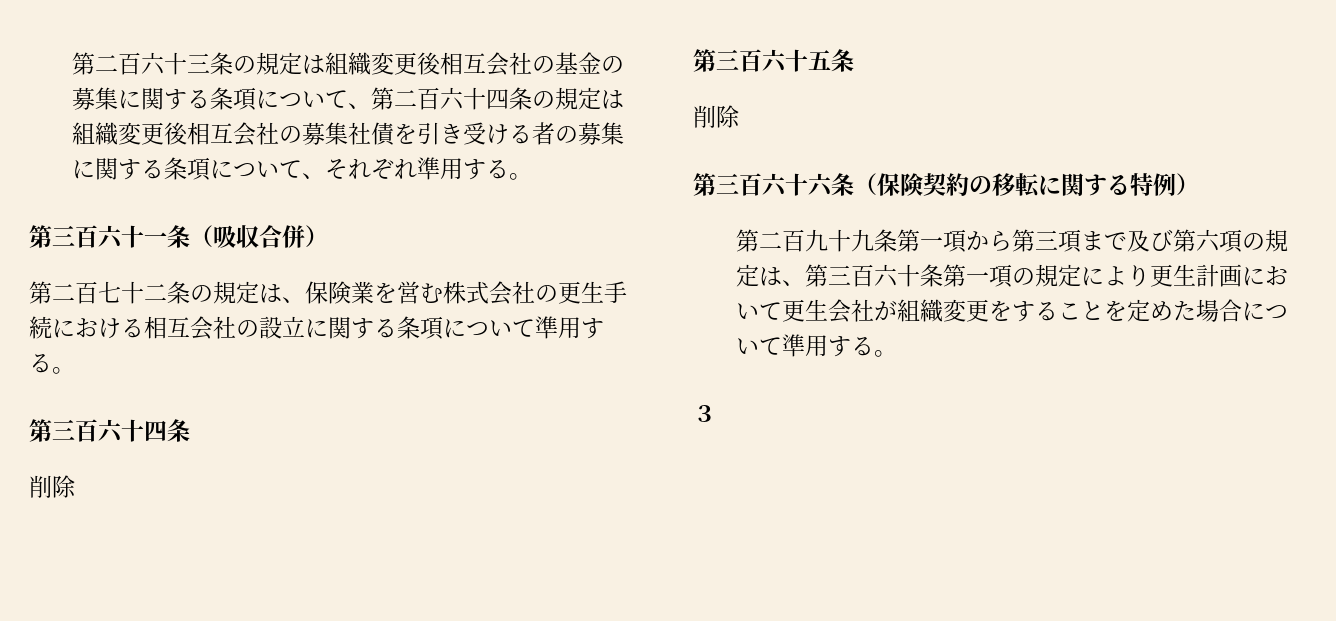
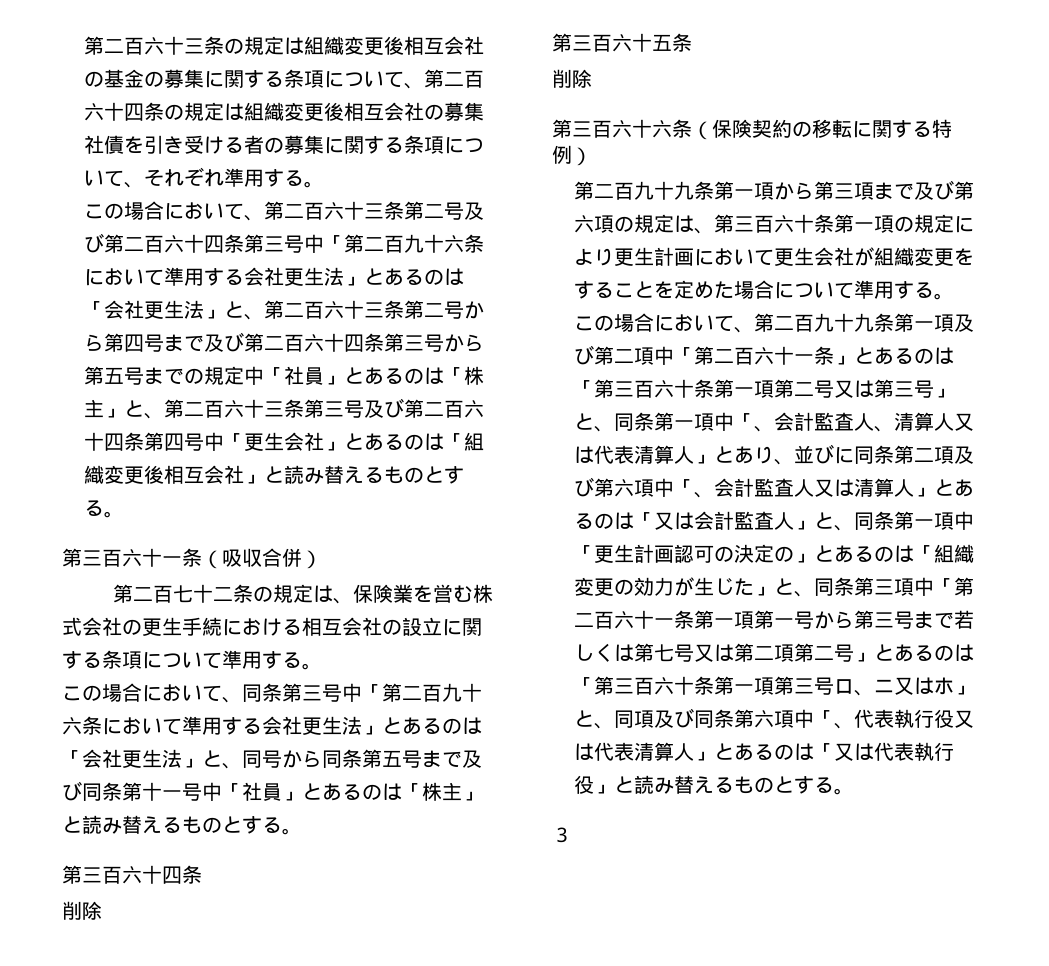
+ この場合において、第二百六十三条第二号及び第二百六十四条第三号中「第二百九十六条において準用する会社更生法」とあるのは「会社更生法」と、第二百六十三条第二号から第四号まで及び第二百六十四条第三号から第五号までの規定中「社員」とあるのは「株主」と、第二百六十三条第三号及び第二百六十四条第四号中「更生会社」とあるのは「組織変更後相互会社」と読み替えるものとする。
+ この場合において、同条第三号中「第二百九十六条において準用する会社更生法」とあるのは「会社更生法」と、同号から同条第五号まで及び同条第十一号中「社員」とあるのは「株主」と読み替えるものとする。
+ この場合において、第二百九十九条第一項及び第二項中「第二百六十一条」とあるのは「第三百六十条第一項第二号又は第三号」と、同条第一項中「、会計監査人、清算人又は代表清算人」とあり、並びに同条第二項及び第六項中「、会計監査人又は清算人」とあるのは「又は会計監査人」と、同条第一項中「更生計画認可の決定の」とあるのは「組織変更の効力が生じた」と、同条第三項中「第二百六十一条第一項第一号から第三号まで若しくは第七号又は第二項第二号」とあるのは「第三百六十条第一項第三号ロ、ニ又はホ」と、同項及び同条第六項中「、代表執行役又は代表清算人」とあるのは「又は代表執行役」と読み替えるものとする。

